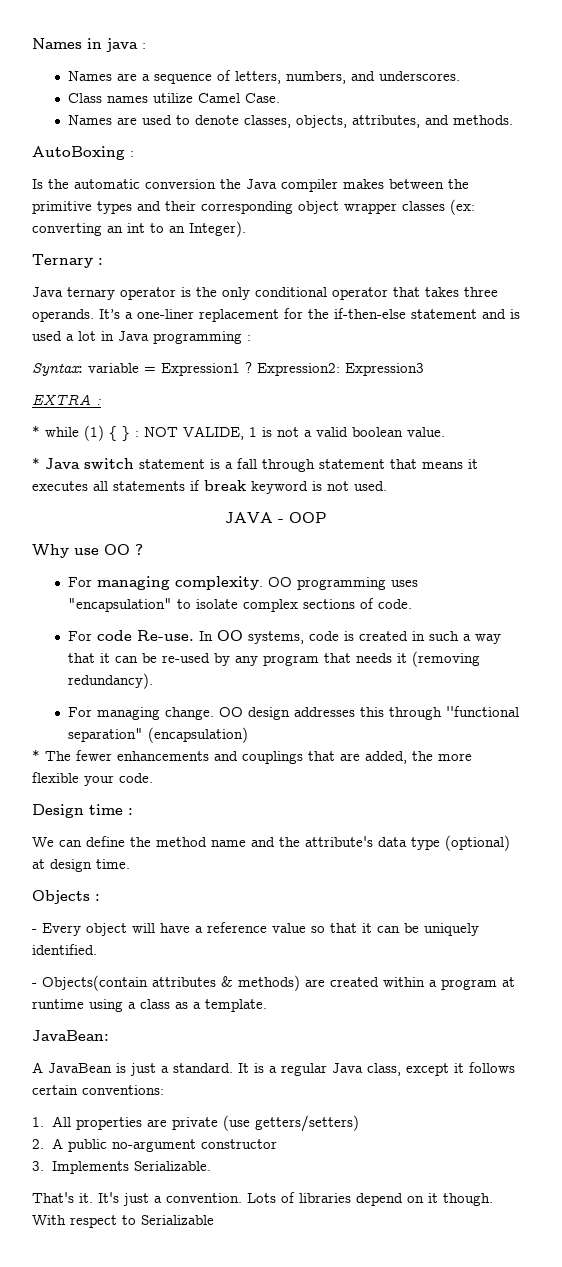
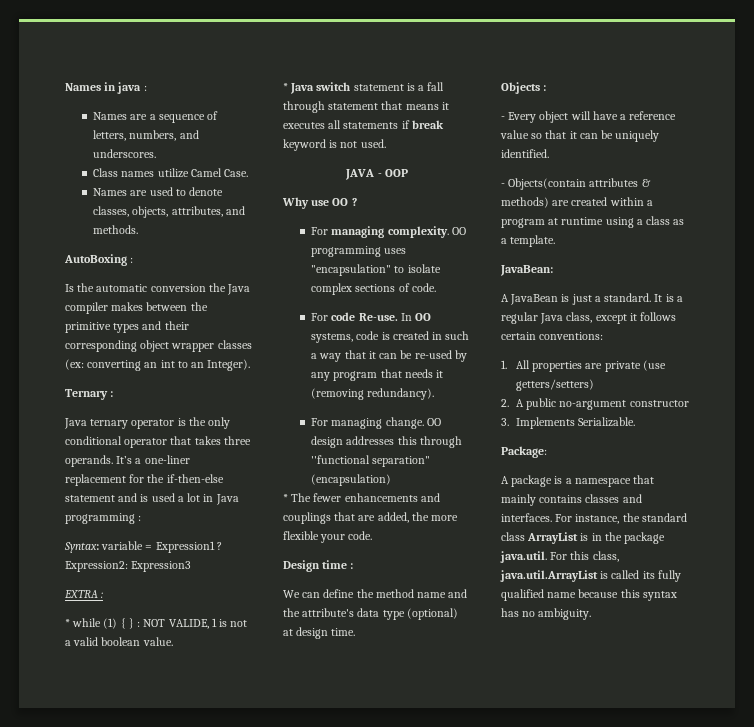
- That's it. It's just a convention. Lots of libraries depend on it though. With respect to Serializable
+ Package:
+ A package is a namespace that mainly contains classes and interfaces. For instance, the standard class ArrayList is in the package java.util. For this class, java.util.ArrayList is called its fully qualified name because this syntax has no ambiguity.

